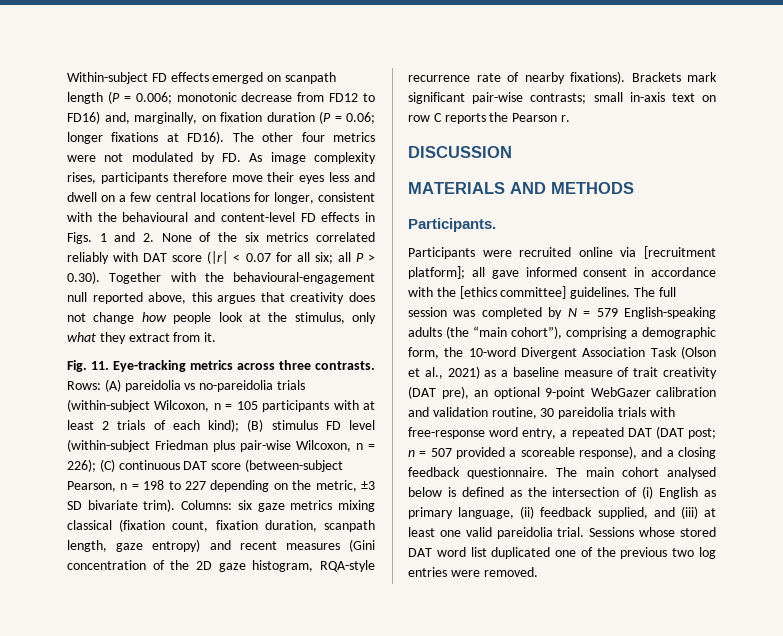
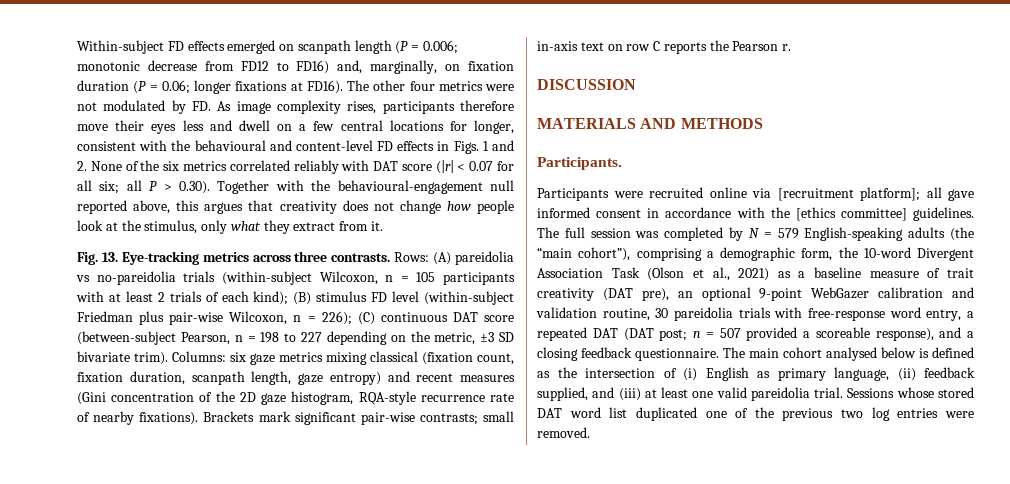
- Fig. 11. Eye-tracking metrics across three contrasts.
+ Fig. 13. Eye-tracking metrics across three contrasts.

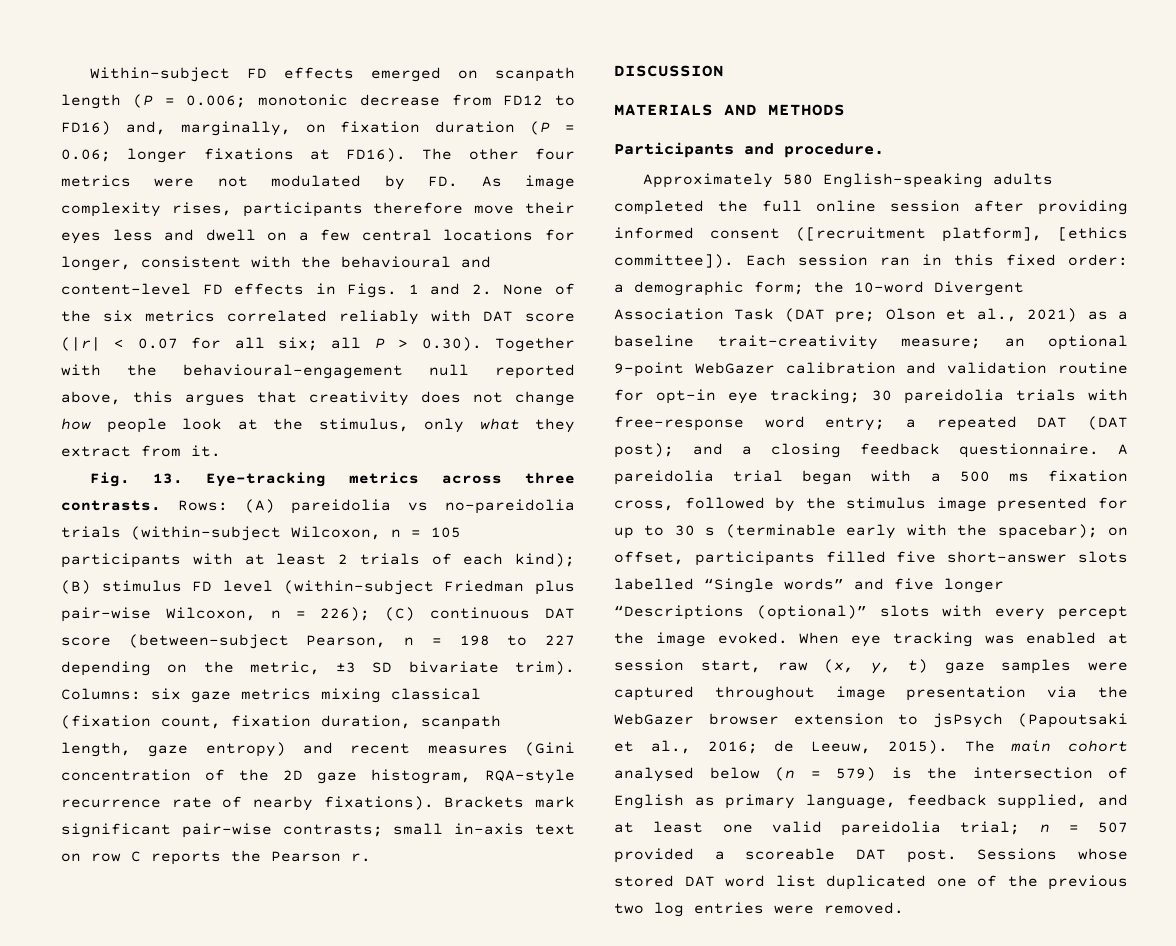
- Participants.
- Participants were recruited online via [recruitment platform]; all gave informed consent in accordance with the [ethics committee] guidelines. The full session was completed by N = 579 English-speaking adults (the “main cohort”), comprising a demographic form, the 10-word Divergent Association Task (Olson et al., 2021) as a baseline measure of trait creativity (DAT pre), an optional 9-point WebGazer calibration and validation routine, 30 pareidolia trials with free-response word entry, a repeated DAT (DAT post; n = 507 provided a scoreable response), and a closing feedback questionnaire. The main cohort analysed below is defined as the intersection of (i) English as primary language, (ii) feedback supplied, and (iii) at least one valid pareidolia trial.
+ Participants and procedure.
+ Approximately 580 English-speaking adults completed the full online session after providing informed consent ([recruitment platform], [ethics committee]). Each session ran in this fixed order: a demographic form; the 10-word Divergent Association Task (DAT pre; Olson et al., 2021) as a baseline trait-creativity measure; an optional 9-point WebGazer calibration and validation routine for opt-in eye tracking; 30 pareidolia trials with free-response word entry; a repeated DAT (DAT post); and a closing feedback questionnaire. A pareidolia trial began with a 500 ms fixation cross, followed by the stimulus image presented for up to 30 s (terminable early with the spacebar); on offset, participants filled five short-answer slots labelled “Single words” and five longer “Descriptions (optional)” slots with every percept the image evoked. When eye tracking was enabled at session start, raw (x, y, t) gaze samples were captured throughout image presentation via the WebGazer browser extension to jsPsych (Papoutsaki et al., 2016; de Leeuw, 2015). The main cohort analysed below (n = 579) is the intersection of English as primary language, feedback supplied, and at least one valid pareidolia trial; n = 507 provided a scoreable DAT post.

